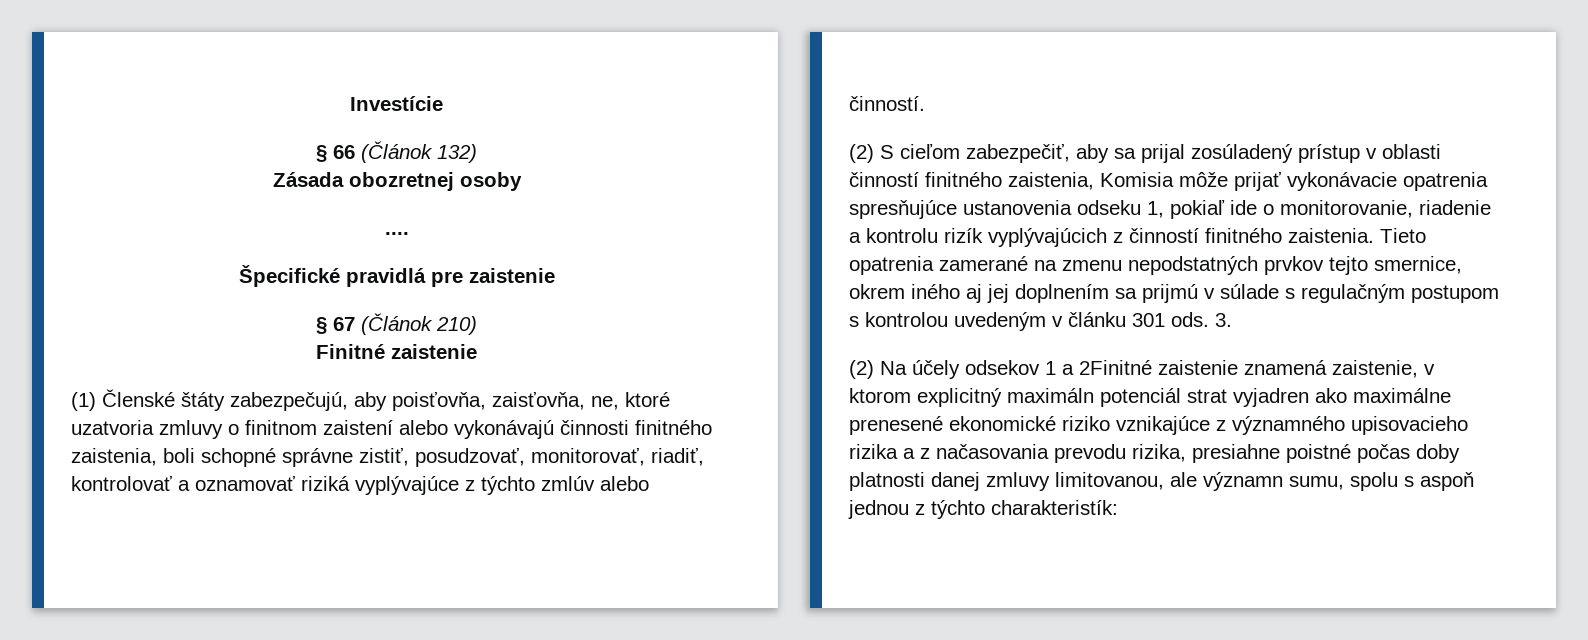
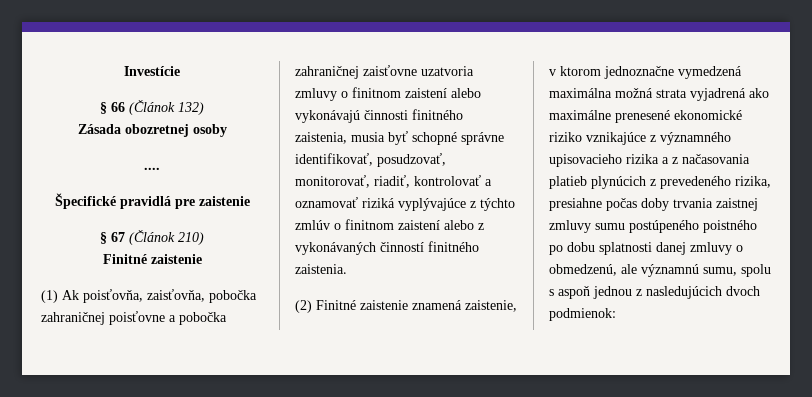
- (1) Členské štáty zabezpečujú, aby poisťovňa, zaisťovňa, ne, ktoré uzatvoria zmluvy o finitnom zaistení alebo vykonávajú činnosti finitného zaistenia, boli schopné správne zistiť, posudzovať, monitorovať, riadiť, kontrolovať a oznamovať riziká vyplývajúce z týchto zmlúv alebo činností.
- (2) S cieľom zabezpečiť, aby sa prijal zosúladený prístup v oblasti činností finitného zaistenia, Komisia môže prijať vykonávacie opatrenia spresňujúce ustanovenia odseku 1, pokiaľ ide o monitorovanie, riadenie a kontrolu rizík vyplývajúcich z činností finitného zaistenia. Tieto opatrenia zamerané na zmenu nepodstatných prvkov tejto smernice, okrem iného aj jej doplnením sa prijmú v súlade s regulačným postupom s kontrolou uvedeným v článku 301 ods. 3.
- (2) Na účely odsekov 1 a 2Finitné zaistenie znamená zaistenie, v ktorom explicitný maximáln potenciál strat vyjadren ako maximálne prenesené ekonomické riziko vznikajúce z významného upisovacieho rizika a z načasovania prevodu rizika, presiahne poistné počas doby platnosti danej zmluvy limitovanou, ale významn sumu, spolu s aspoň jednou z týchto charakteristík:
+ (1) Ak poisťovňa, zaisťovňa, pobočka zahraničnej poisťovne a pobočka zahraničnej zaisťovne uzatvoria zmluvy o finitnom zaistení alebo vykonávajú činnosti finitného zaistenia, musia byť schopné správne identifikovať, posudzovať, monitorovať, riadiť, kontrolovať a oznamovať riziká vyplývajúce z týchto zmlúv o finitnom zaistení alebo z vykonávaných činností finitného zaistenia.
+ (2) Finitné zaistenie znamená zaistenie, v ktorom jednoznačne vymedzená maximálna možná strata vyjadrená ako maximálne prenesené ekonomické riziko vznikajúce z významného upisovacieho rizika a z načasovania platieb plynúcich z prevedeného rizika, presiahne počas doby trvania zaistnej zmluvy sumu postúpeného poistného po dobu splatnosti danej zmluvy o obmedzenú, ale významnú sumu, spolu s aspoň jednou z nasledujúcich dvoch podmienok:

